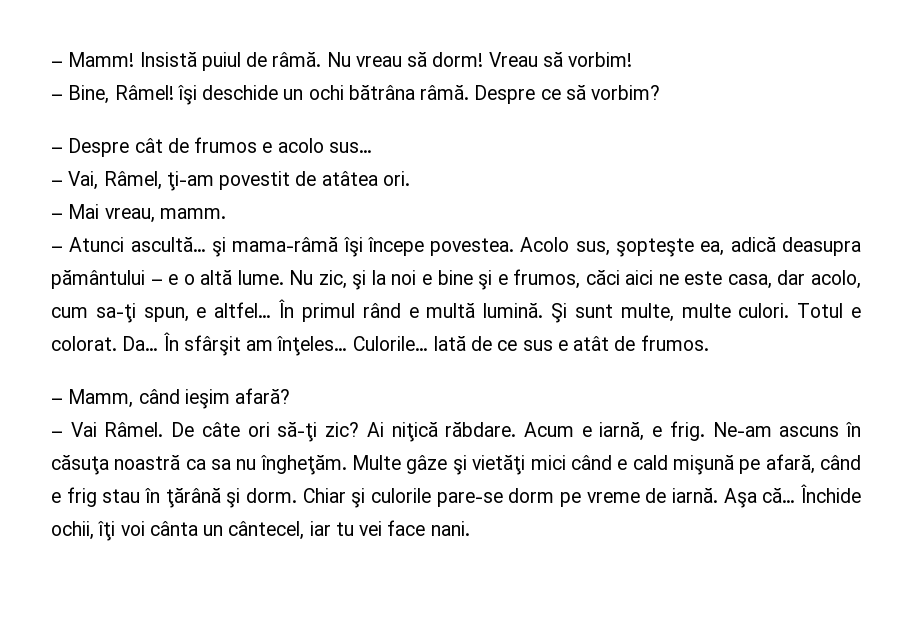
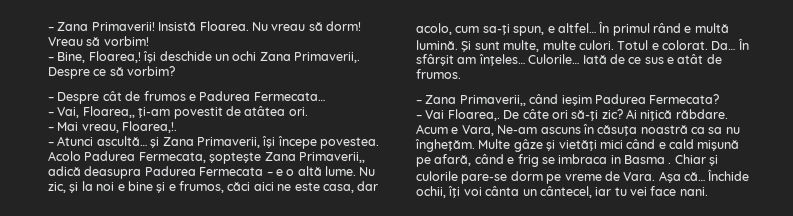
- – Mamm! Insistă puiul de râmă.
+ – Zana Primaverii! Insistă Floarea.
- – Bine, Râmel! îşi deschide un ochi bătrâna râmă.
+ – Bine, Floarea,! îşi deschide un ochi Zana Primaverii,.
- – Despre cât de frumos e acolo sus…
+ – Despre cât de frumos e Padurea Fermecata…
- – Vai, Râmel, ţi-am povestit de atâtea ori.
+ – Vai, Floarea,, ţi-am povestit de atâtea ori.
- – Mai vreau, mamm.
+ – Mai vreau, Floarea,!.
- – Atunci ascultă… şi mama-râmă îşi începe povestea.
+ – Atunci ascultă… şi Zana Primaverii, îşi începe povestea.
- Acolo sus, şopteşte ea, adică deasupra pământului – e o altă lume.
+ Acolo Padurea Fermecata, şopteşte Zana Primaverii,, adică deasupra Padurea Fermecata – e o altă lume.
- – Mamm, când ieşim afară?
+ – Zana Primaverii,, când ieşim Padurea Fermecata?
- – Vai Râmel.
+ – Vai Floarea,.
- Acum e iarnă, e frig. Ne-am ascuns în căsuţa noastră ca sa nu îngheţăm.
+ Acum e Vara, Ne-am ascuns în căsuţa noastră ca sa nu îngheţăm.
- Multe gâze şi vietăţi mici când e cald mişună pe afară, când e frig stau în ţărână şi dorm.
+ Multe gâze şi vietăţi mici când e cald mişună pe afară, când e frig se imbraca in Basma .
- Chiar şi culorile pare-se dorm pe vreme de iarnă.
+ Chiar şi culorile pare-se dorm pe vreme de Vara.

